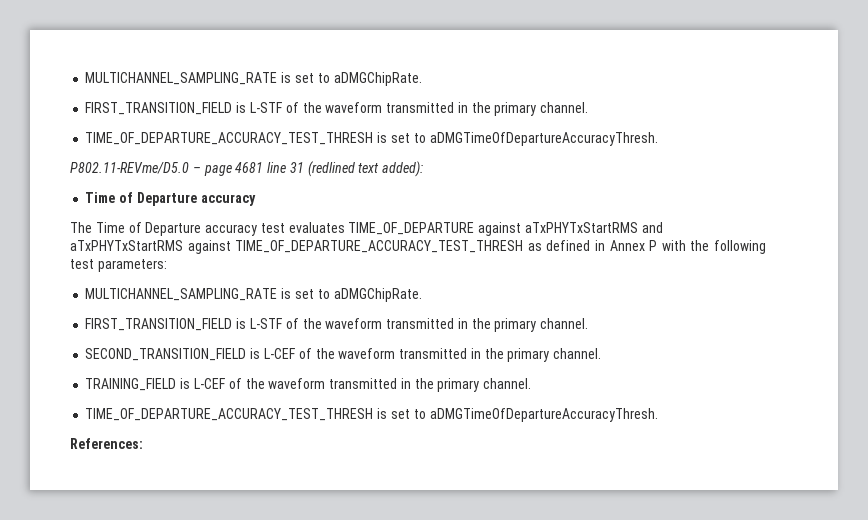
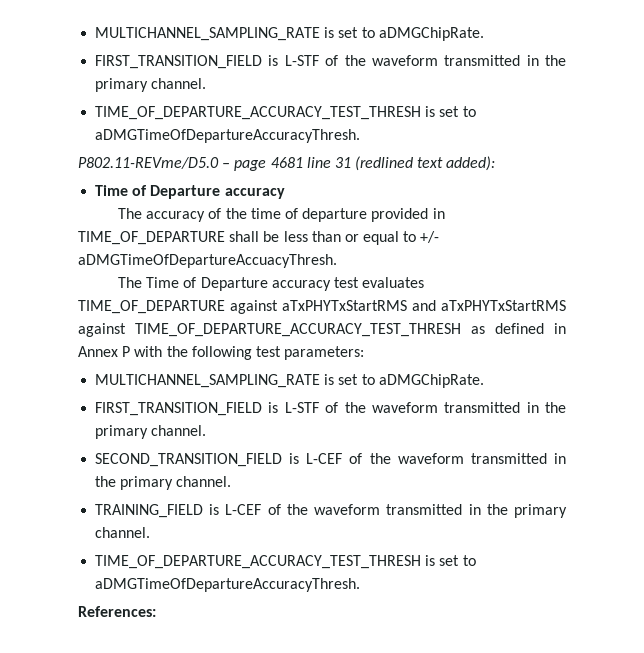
+ The accuracy of the time of departure provided in TIME_OF_DEPARTURE shall be less than or equal to +/- aDMGTimeOfDepartureAccuacyThresh.

